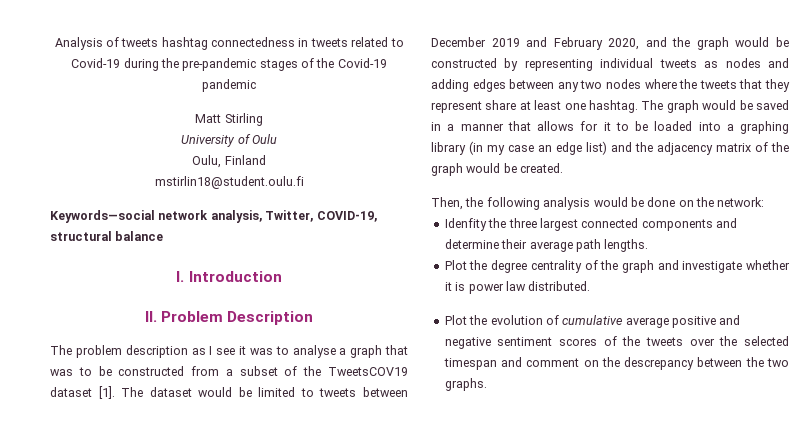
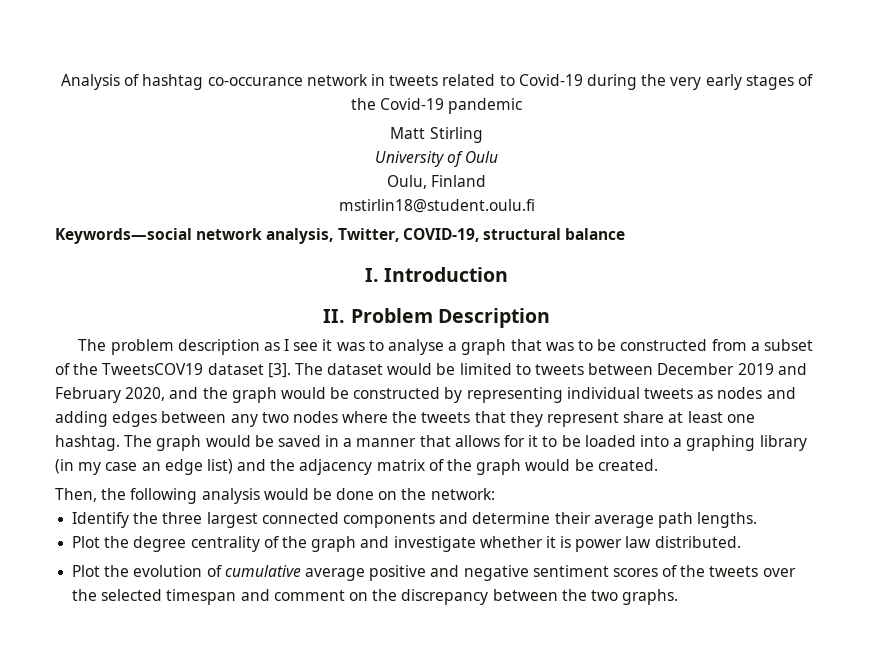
- Analysis of tweets hashtag connectedness in tweets related to Covid-19 during the pre-pandemic stages of the Covid-19 pandemic
+ Analysis of hashtag co-occurance network in tweets related to Covid-19 during the very early stages of the Covid-19 pandemic
- The problem description as I see it was to analyse a graph that was to be constructed from a subset of the TweetsCOV19 dataset [1].
+ The problem description as I see it was to analyse a graph that was to be constructed from a subset of the TweetsCOV19 dataset [3].
- Idenfity the three largest connected components and determine their average path lengths.
+ Identify the three largest connected components and determine their average path lengths.
- Plot the evolution of cumulative average positive and negative sentiment scores of the tweets over the selected timespan and comment on the descrepancy between the two graphs.
+ Plot the evolution of cumulative average positive and negative sentiment scores of the tweets over the selected timespan and comment on the discrepancy between the two graphs.

